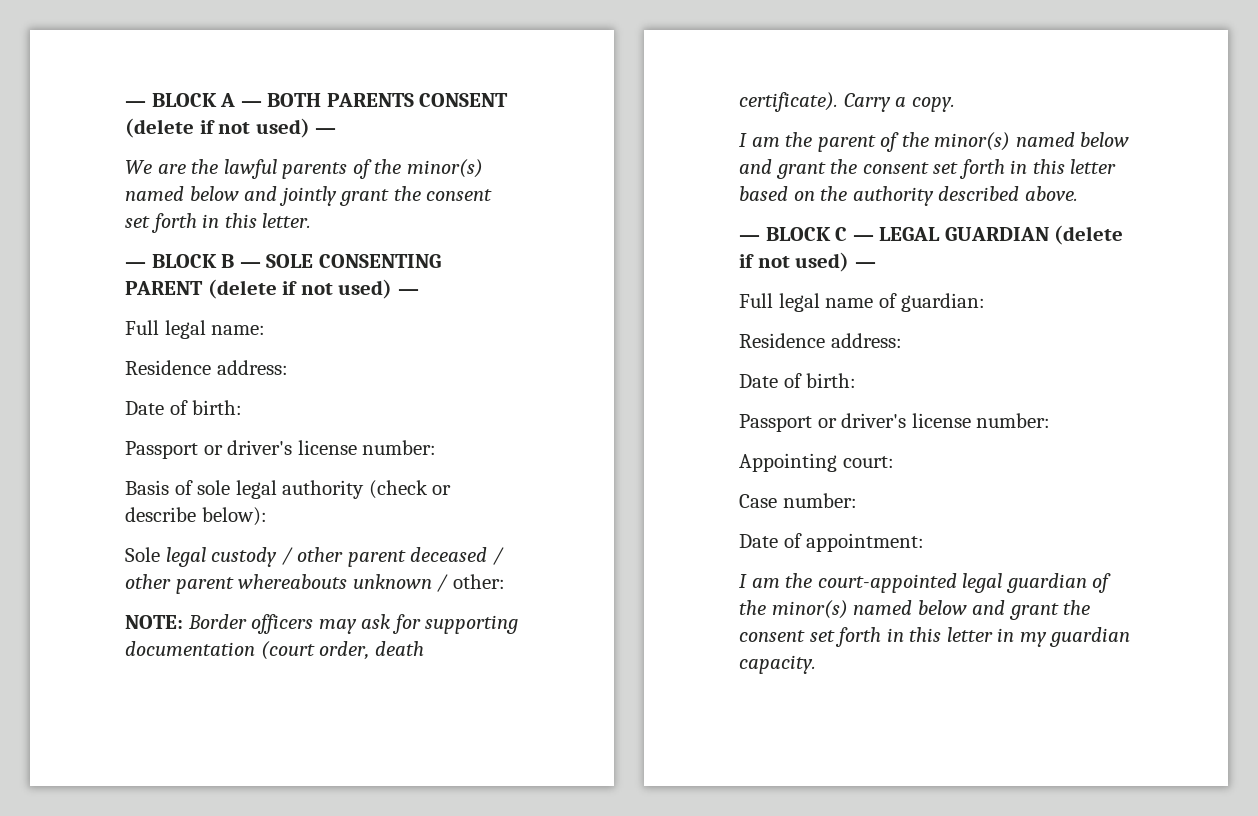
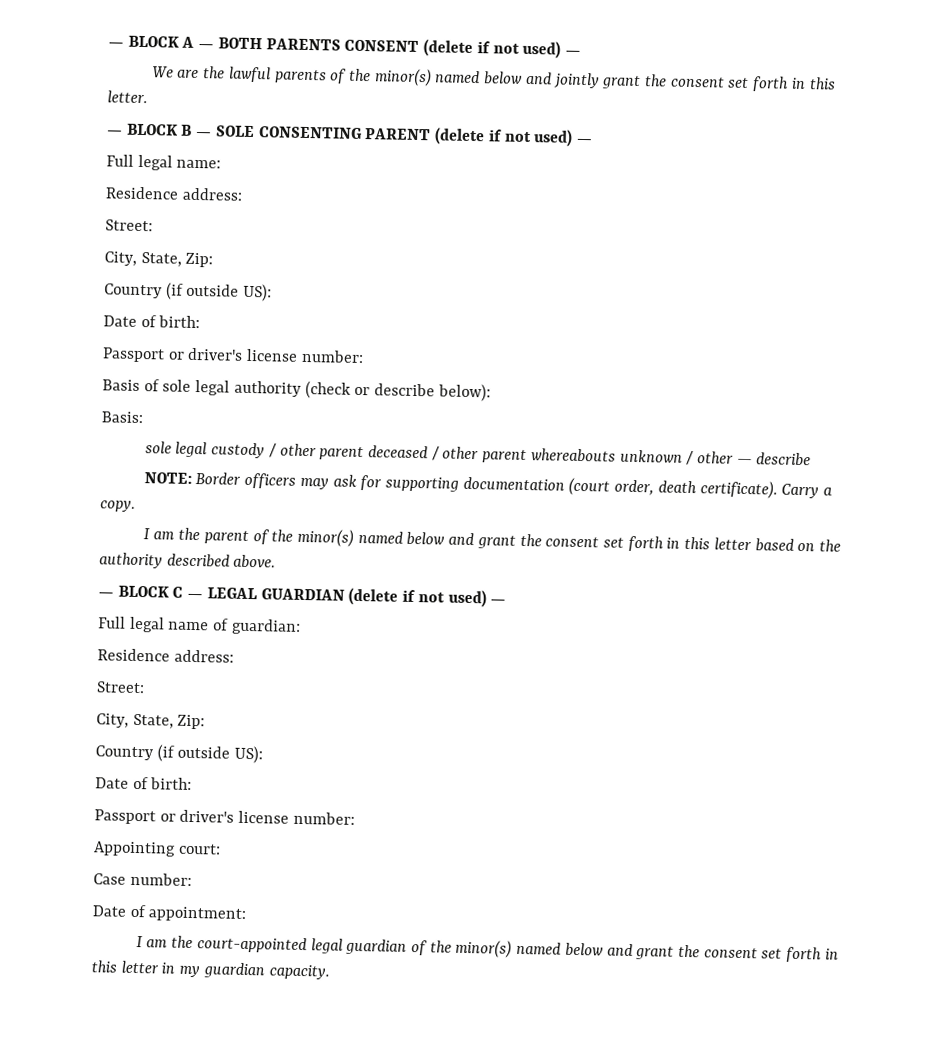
  Full legal name:
  Residence address:
+ Street:
+ City, State, Zip:
+ Country (if outside US):
- Sole legal custody / other parent deceased / other parent whereabouts unknown / other:
+ Basis:
+ sole legal custody / other parent deceased / other parent whereabouts unknown / other — describe
  Full legal name of guardian:
  Residence address:
+ Street:
+ City, State, Zip:
+ Country (if outside US):

